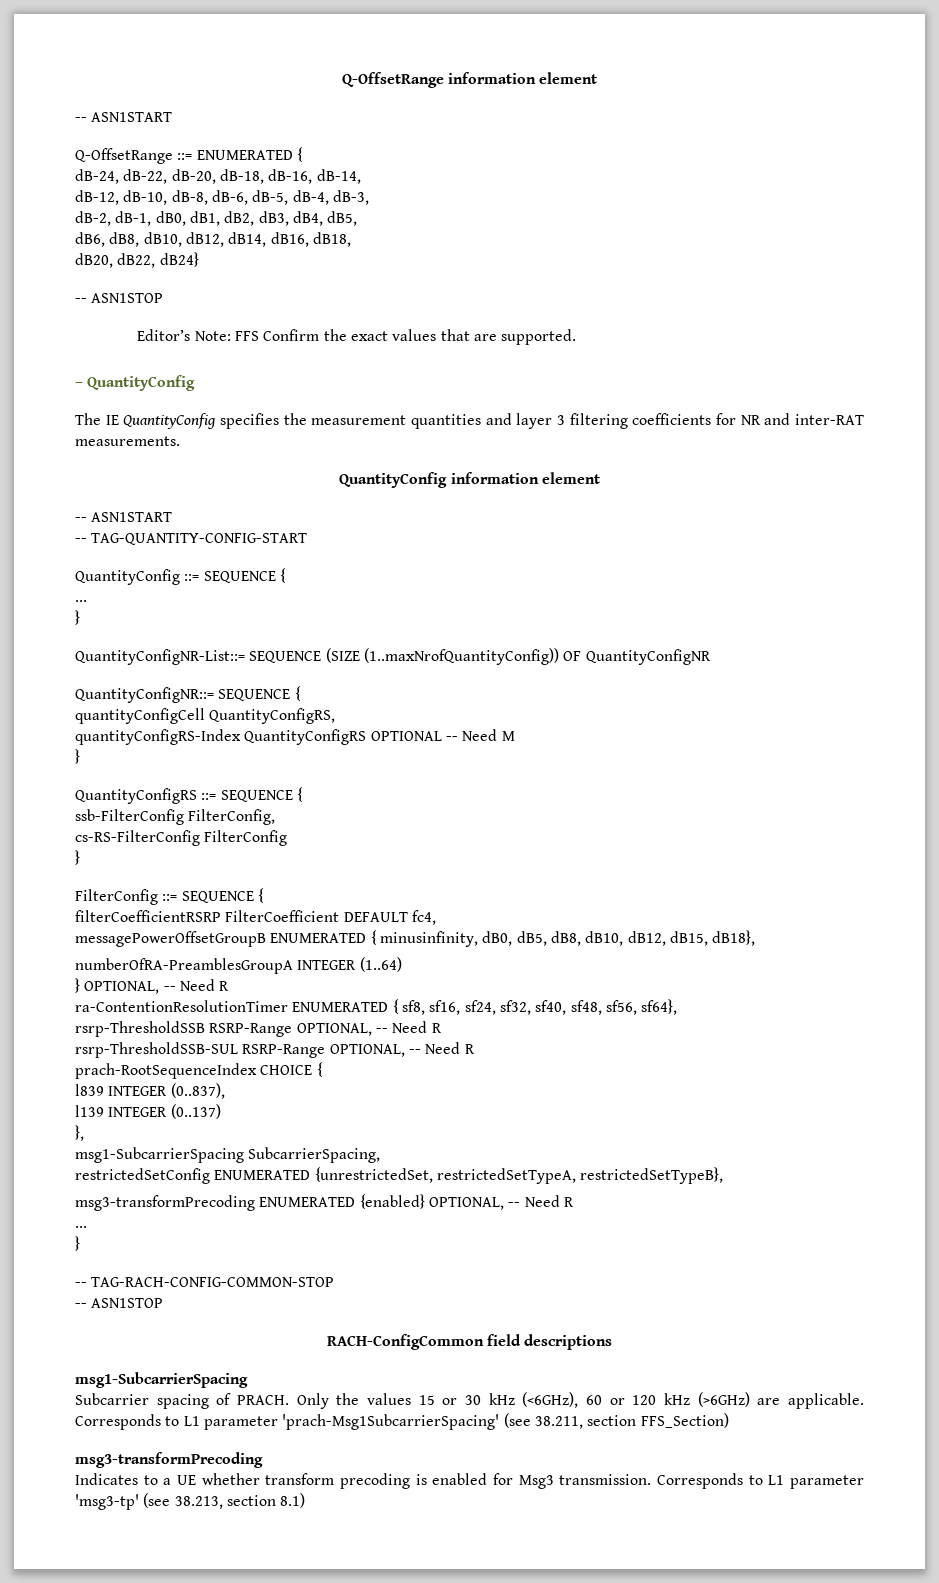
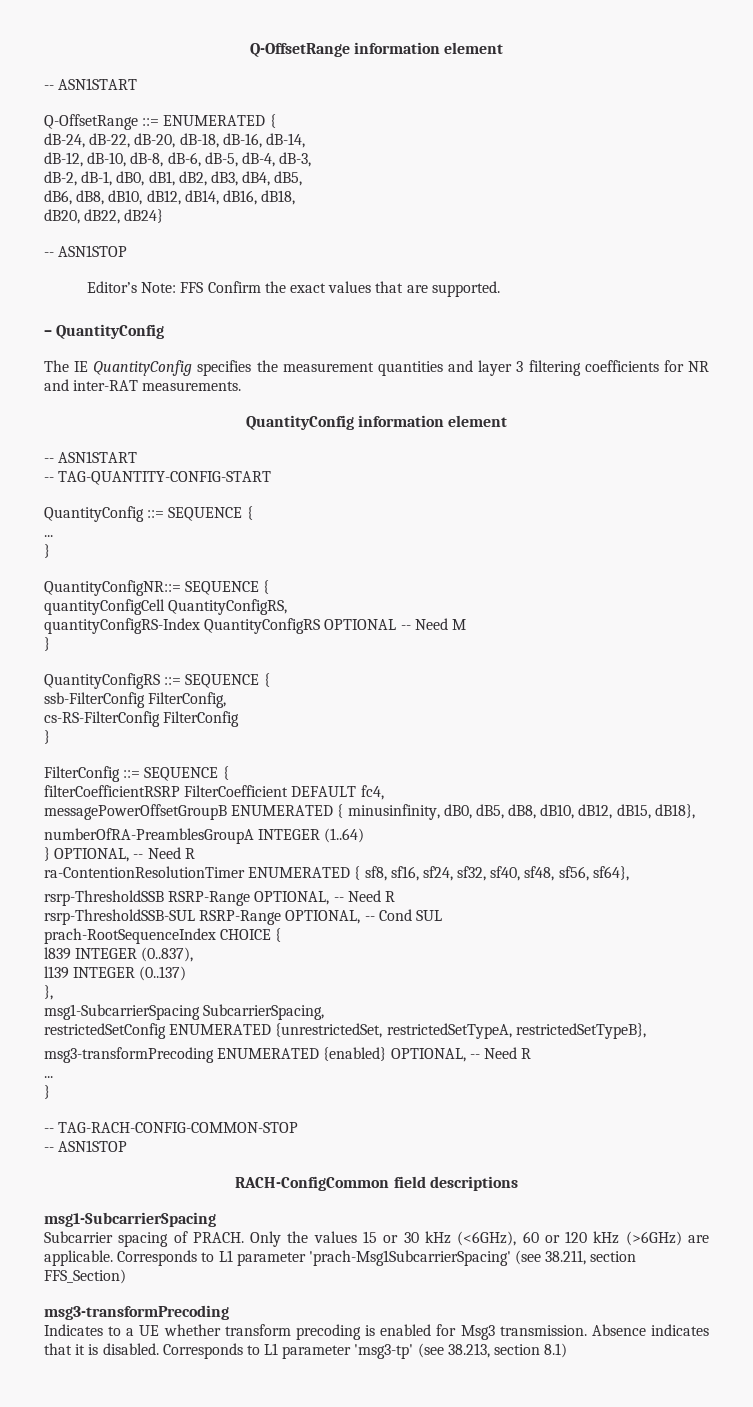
- QuantityConfigNR-List::= SEQUENCE (SIZE (1..maxNrofQuantityConfig)) OF QuantityConfigNR
- rsrp-ThresholdSSB-SUL RSRP-Range OPTIONAL, -- Need R
+ rsrp-ThresholdSSB-SUL RSRP-Range OPTIONAL, -- Cond SUL
+ Absence indicates that it is disabled.

